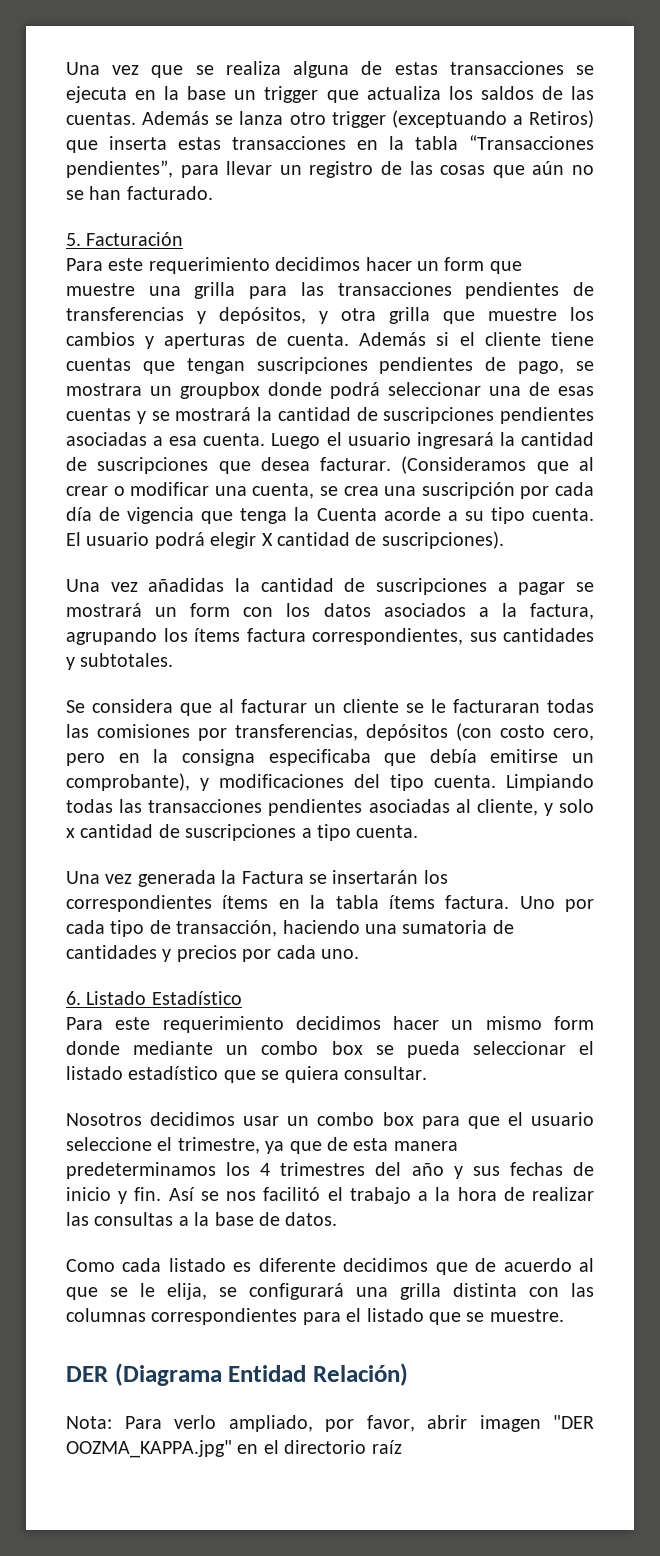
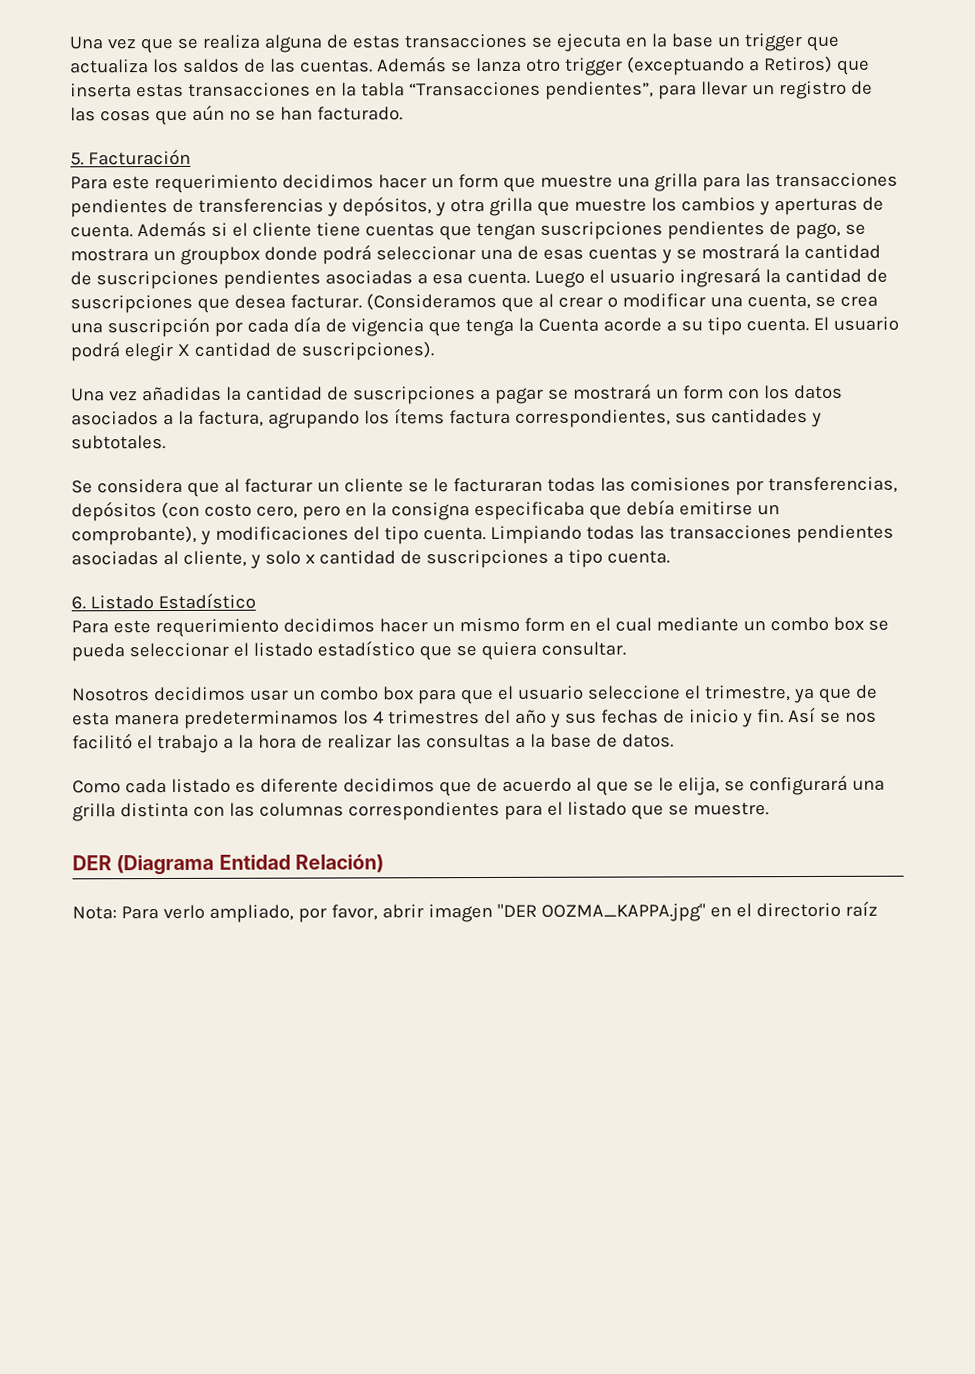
- Una vez generada la Factura se insertarán los correspondientes ítems en la tabla ítems factura. Uno por cada tipo de transacción, haciendo una sumatoria de cantidades y precios por cada uno.
- Para este requerimiento decidimos hacer un mismo form donde mediante un combo box se pueda seleccionar el listado estadístico que se quiera consultar.
+ Para este requerimiento decidimos hacer un mismo form en el cual mediante un combo box se pueda seleccionar el listado estadístico que se quiera consultar.

